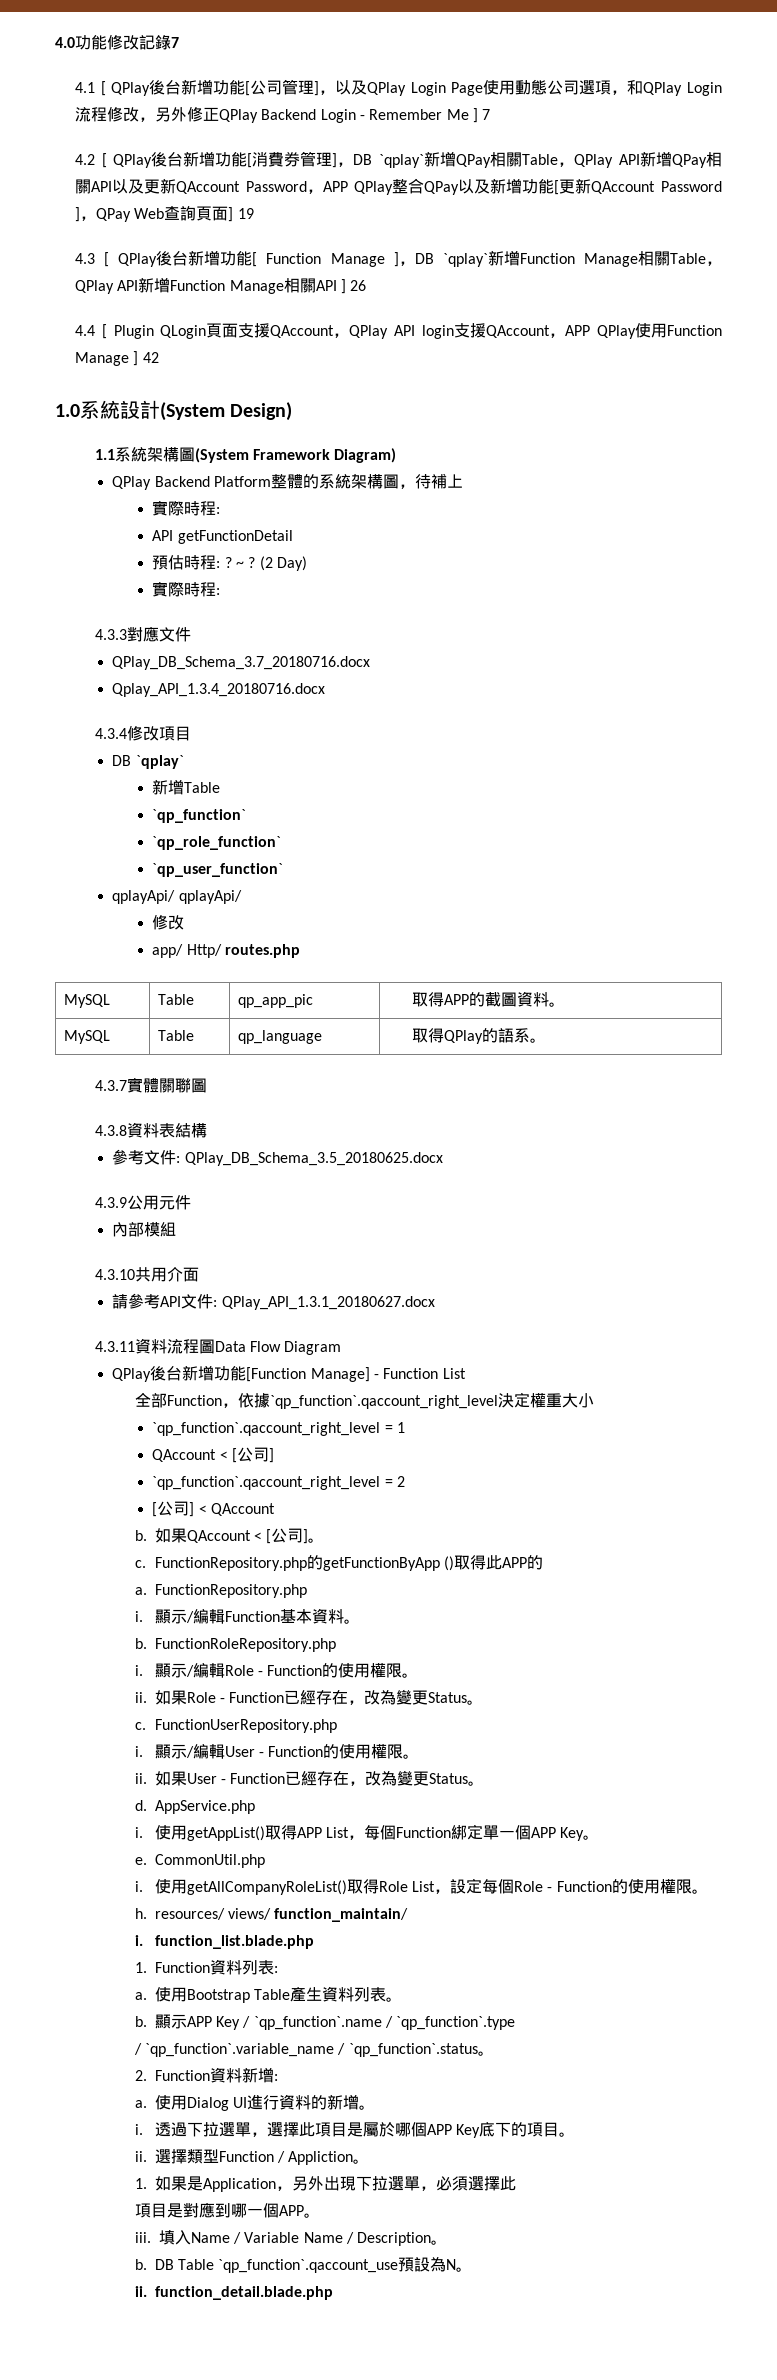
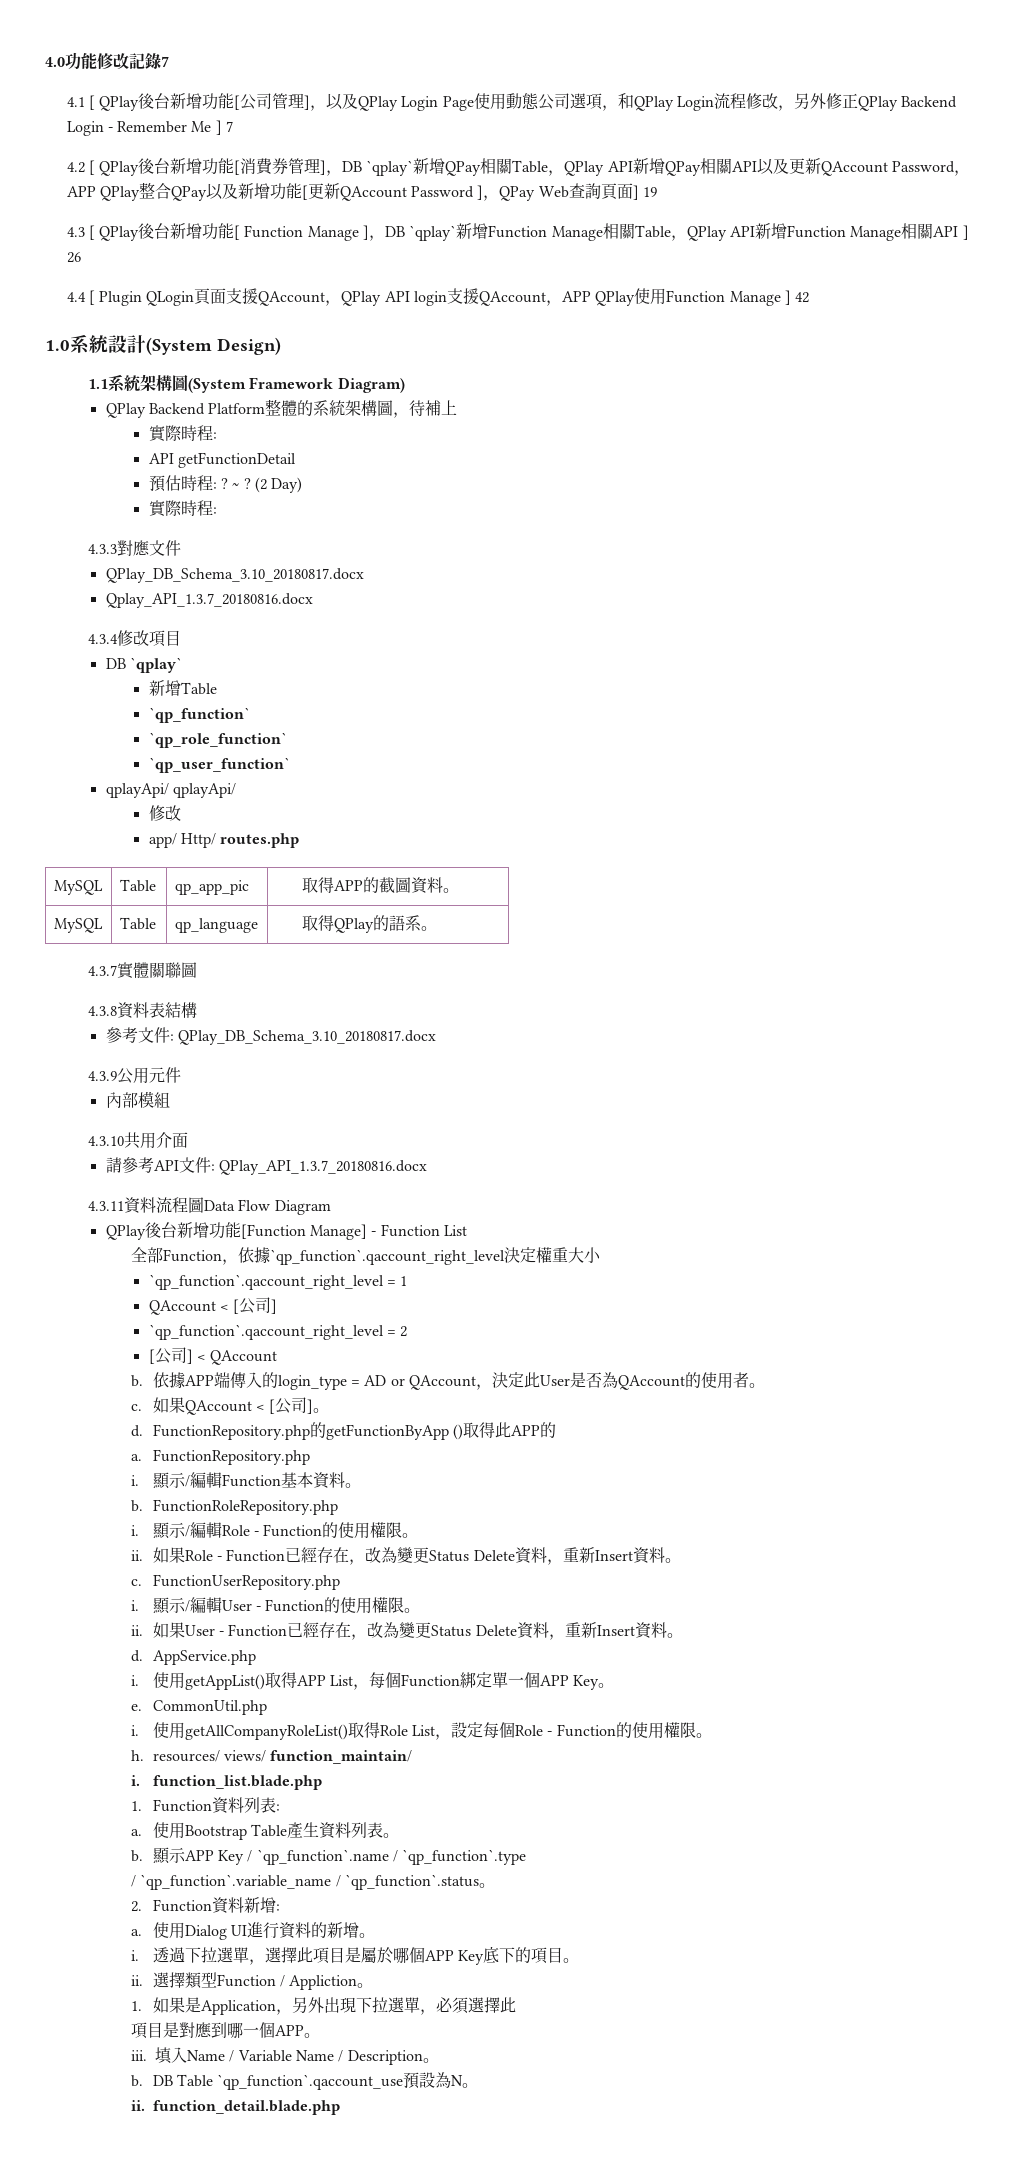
  4.3.3對應文件
- QPlay_DB_Schema_3.7_20180716.docx
- Qplay_API_1.3.4_20180716.docx
+ QPlay_DB_Schema_3.10_20180817.docx
+ Qplay_API_1.3.7_20180816.docx
- 參考文件: QPlay_DB_Schema_3.5_20180625.docx
+ 參考文件: QPlay_DB_Schema_3.10_20180817.docx
- 請參考API文件: QPlay_API_1.3.1_20180627.docx
+ 請參考API文件: QPlay_API_1.3.7_20180816.docx
+ 依據APP端傳入的login_type = AD or QAccount，決定此User是否為QAccount的使用者。
+ c.
  如果QAccount < [公司]。
- c.
+ d.
- 如果Role - Function已經存在，改為變更Status。
+ 如果Role - Function已經存在，改為變更Status Delete資料，重新Insert資料。
- 如果User - Function已經存在，改為變更Status。
+ 如果User - Function已經存在，改為變更Status Delete資料，重新Insert資料。

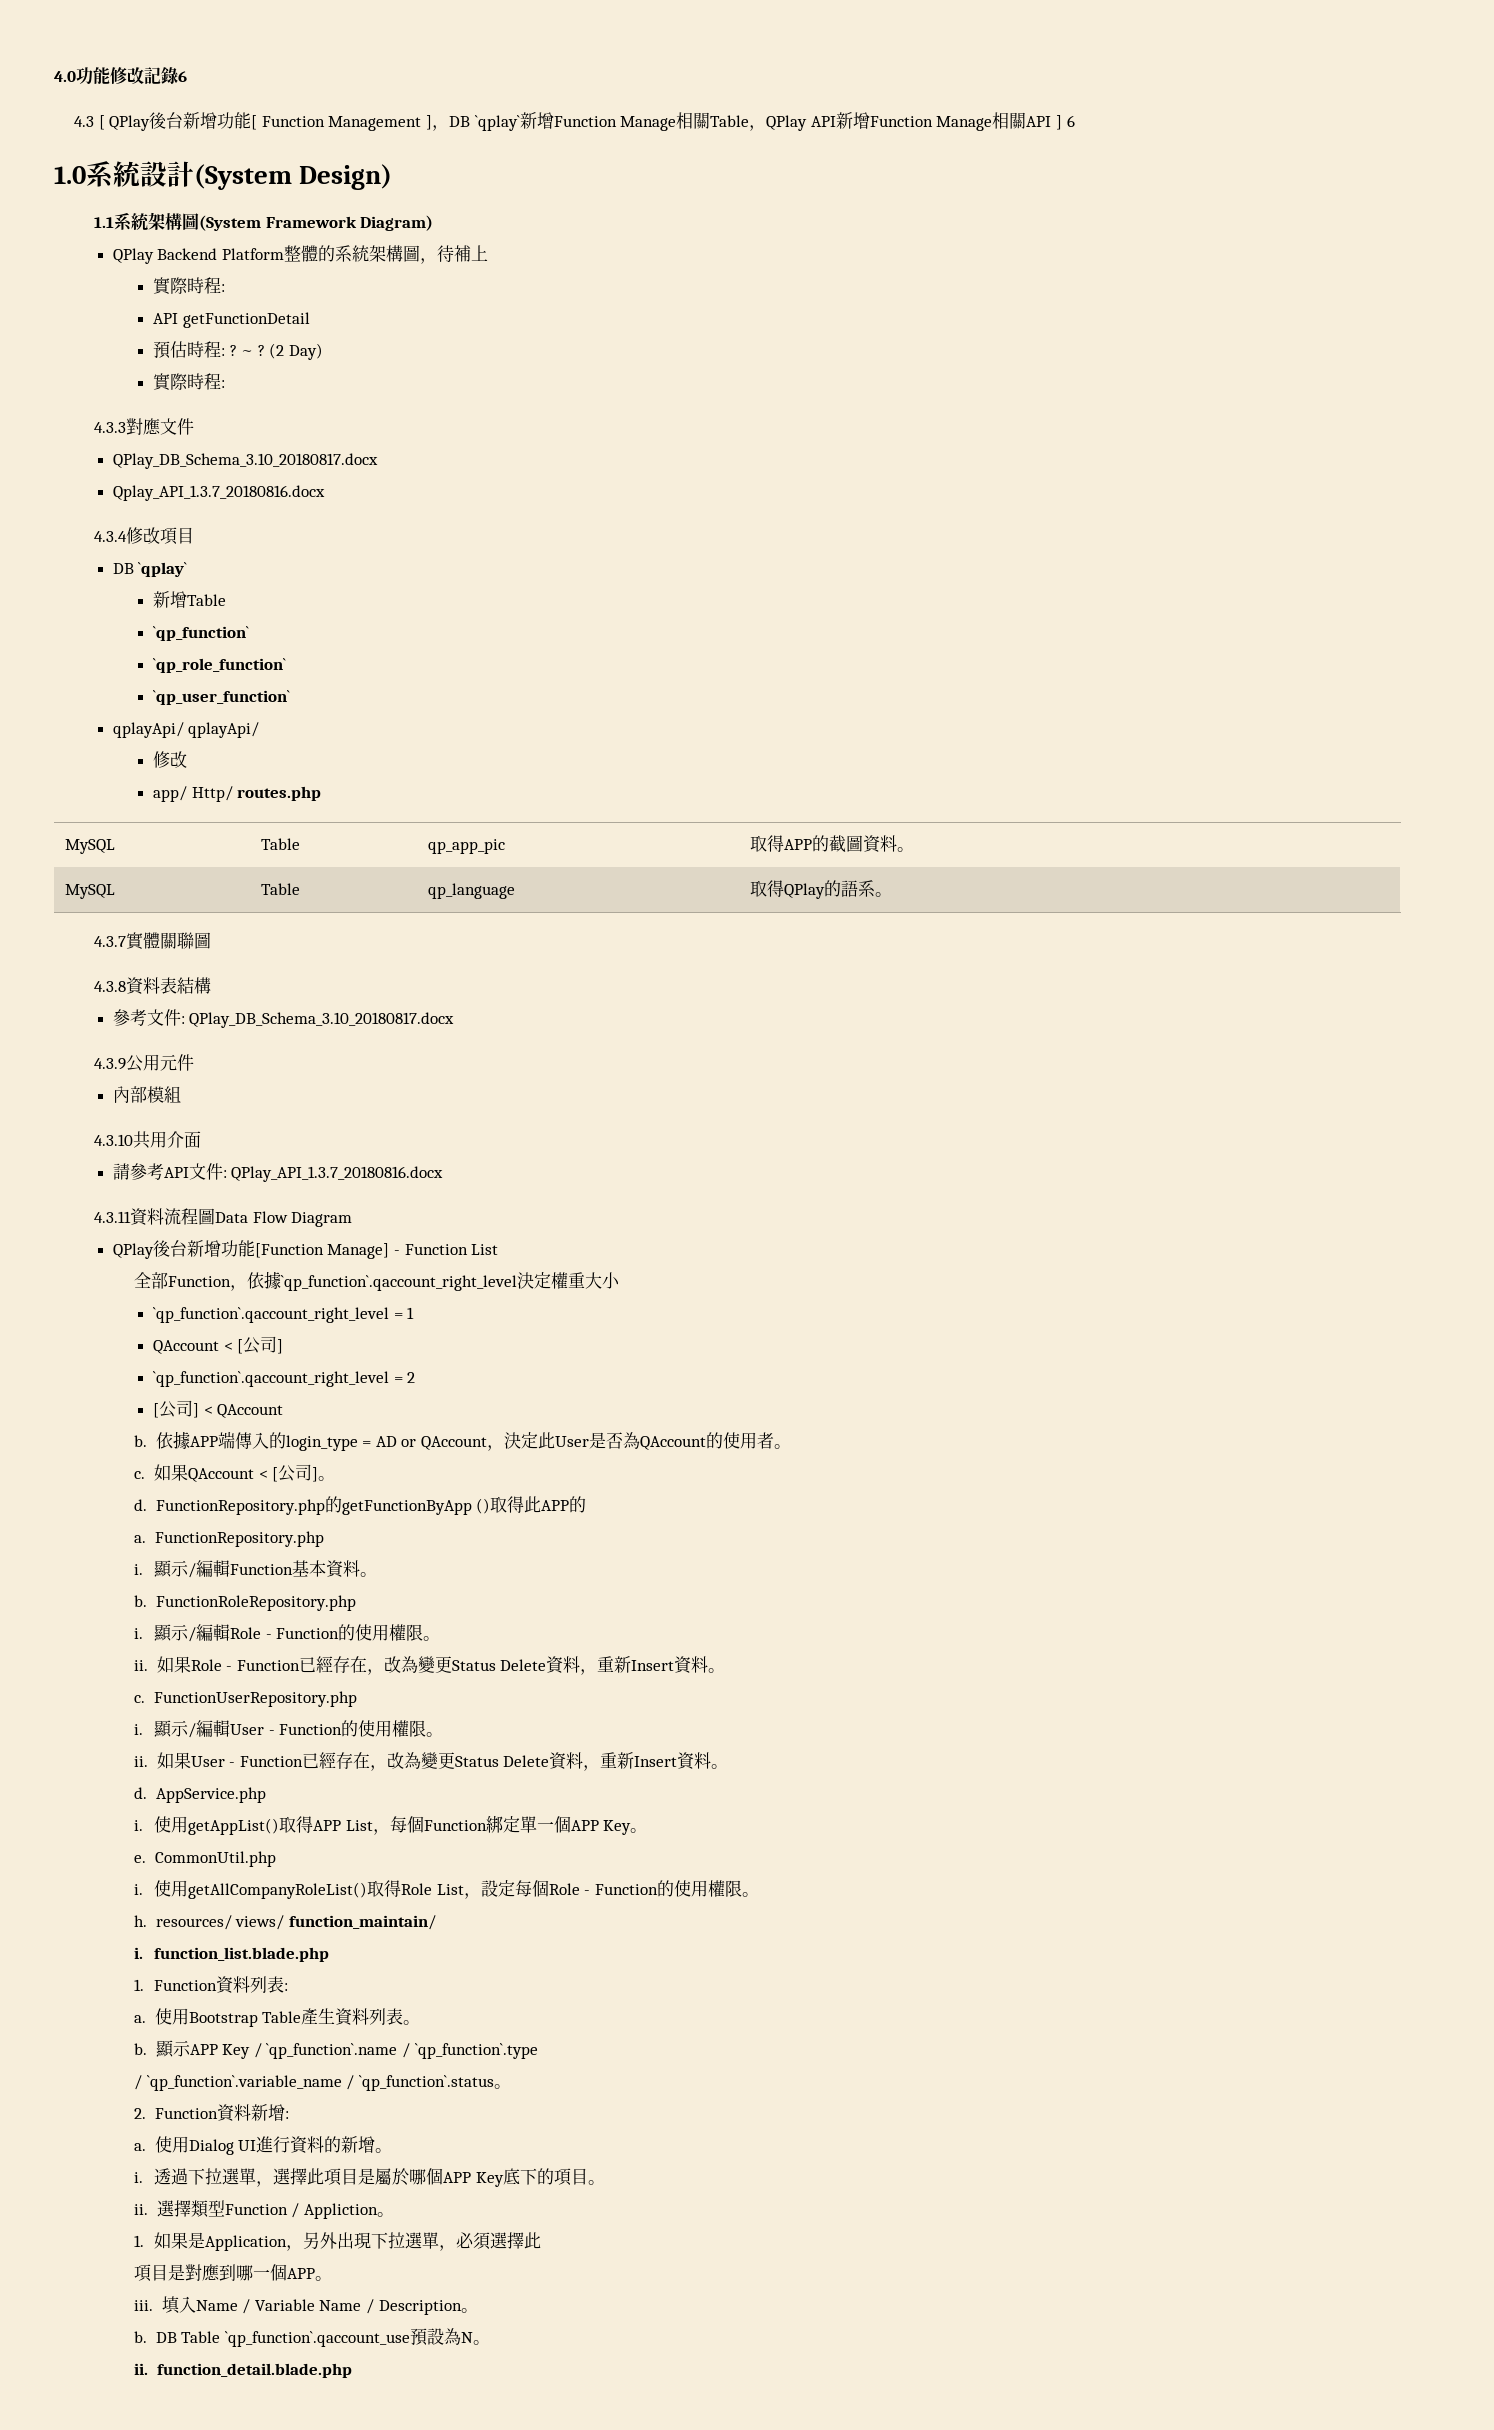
- 4.0功能修改記錄7
- 4.1 [ QPlay後台新增功能[公司管理]，以及QPlay Login Page使用動態公司選項，和QPlay Login流程修改，另外修正QPlay Backend Login - Remember Me ] 7
- 4.2 [ QPlay後台新增功能[消費券管理]，DB `qplay`新增QPay相關Table，QPlay API新增QPay相關API以及更新QAccount Password，APP QPlay整合QPay以及新增功能[更新QAccount Password ]，QPay Web查詢頁面] 19
+ 4.0功能修改記錄6
- 4.3 [ QPlay後台新增功能[ Function Manage ]，DB `qplay`新增Function Manage相關Table，QPlay API新增Function Manage相關API ] 26
- 4.4 [ Plugin QLogin頁面支援QAccount，QPlay API login支援QAccount，APP QPlay使用Function Manage ] 42
+ 4.3 [ QPlay後台新增功能[ Function Management ]，DB `qplay`新增Function Manage相關Table，QPlay API新增Function Manage相關API ] 6

